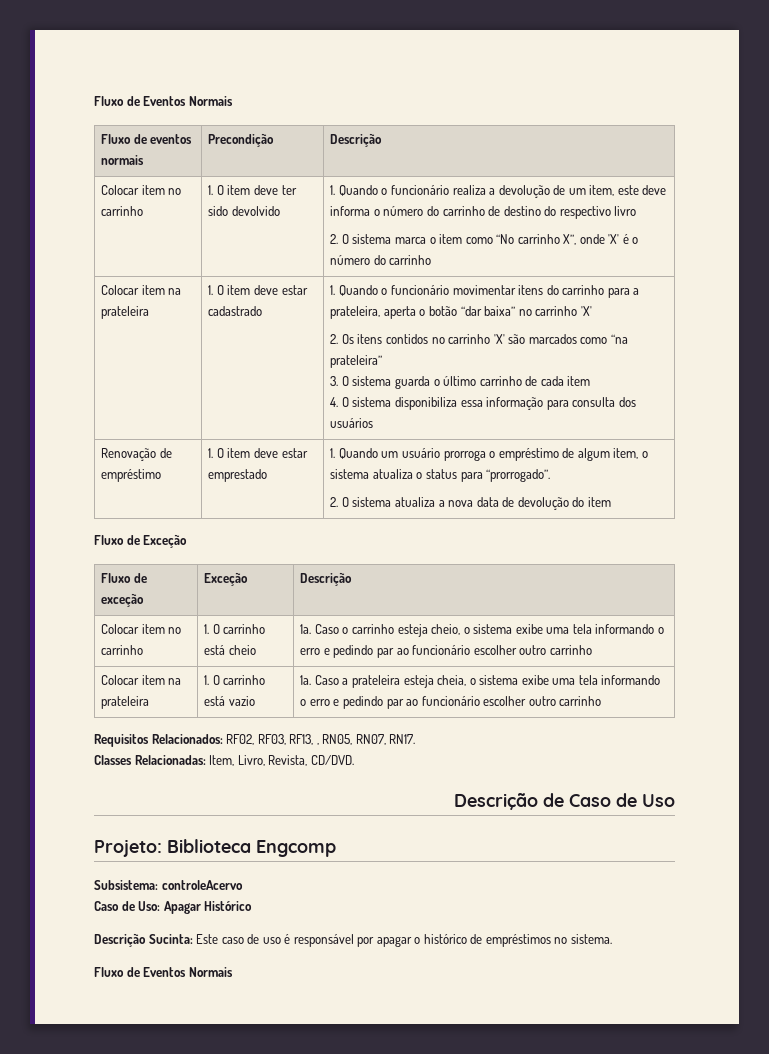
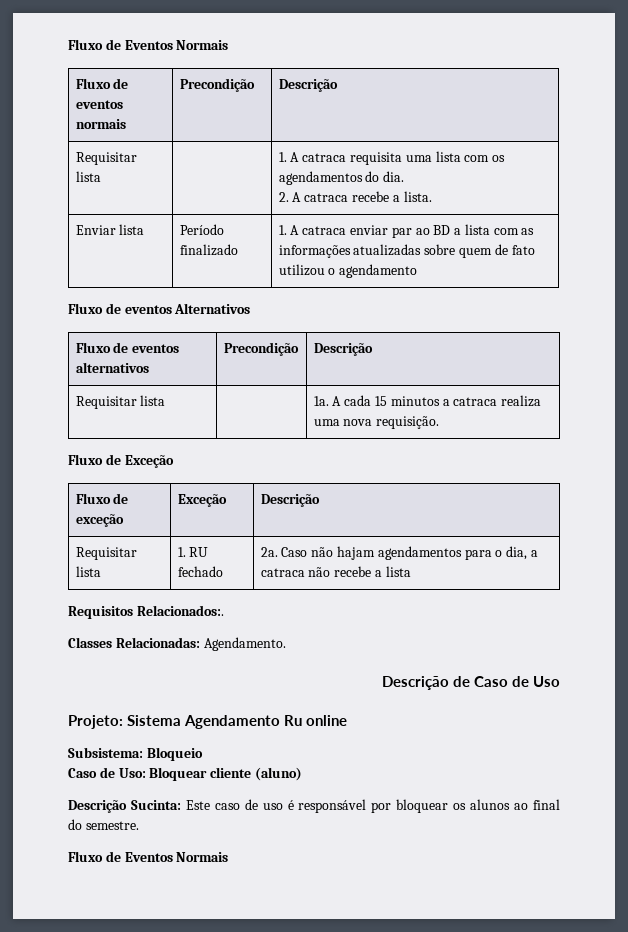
- Colocar item no carrinho | 1. O item deve ter sido devolvido | 1. Quando o funcionário realiza a devolução de um item, este deve informa o número do carrinho de destino do respectivo livro
- 2. O sistema marca o item como “No carrinho X”, onde 'X' é o número do carrinho
- Colocar item na prateleira | 1. O item deve estar cadastrado | 1. Quando o funcionário movimentar itens do carrinho para a prateleira, aperta o botão “dar baixa” no carrinho 'X'
- 2. Os itens contidos no carrinho 'X' são marcados como “na prateleira”
- 3. O sistema guarda o último carrinho de cada item
- 4. O sistema disponibiliza essa informação para consulta dos usuários
- Renovação de empréstimo | 1. O item deve estar emprestado | 1. Quando um usuário prorroga o empréstimo de algum item, o sistema atualiza o status para “prorrogado”.
- 2. O sistema atualiza a nova data de devolução do item
+ Requisitar lista | | 1. A catraca requisita uma lista com os agendamentos do dia.
+ 2. A catraca recebe a lista.
+ Enviar lista | Período finalizado | 1. A catraca enviar par ao BD a lista com as informações atualizadas sobre quem de fato utilizou o agendamento
+ Fluxo de eventos Alternativos
+ Fluxo de eventos alternativos | Precondição | Descrição
+ Requisitar lista | | 1a. A cada 15 minutos a catraca realiza uma nova requisição.
- Colocar item no carrinho | 1. O carrinho está cheio | 1a. Caso o carrinho esteja cheio, o sistema exibe uma tela informando o erro e pedindo par ao funcionário escolher outro carrinho
- Colocar item na prateleira | 1. O carrinho está vazio | 1a. Caso a prateleira esteja cheia, o sistema exibe uma tela informando o erro e pedindo par ao funcionário escolher outro carrinho
- Requisitos Relacionados: RF02, RF03, RF13, , RN05, RN07, RN17.
- Classes Relacionadas: Item, Livro, Revista, CD/DVD.
+ Requisitar lista | 1. RU fechado | 2a. Caso não hajam agendamentos para o dia, a catraca não recebe a lista
+ Requisitos Relacionados:.
+ Classes Relacionadas: Agendamento.
- Projeto: Biblioteca Engcomp
+ Projeto: Sistema Agendamento Ru online
- Subsistema: controleAcervo
+ Subsistema: Bloqueio
- Caso de Uso: Apagar Histórico
+ Caso de Uso: Bloquear cliente (aluno)
- Descrição Sucinta: Este caso de uso é responsável por apagar o histórico de empréstimos no sistema.
+ Descrição Sucinta: Este caso de uso é responsável por bloquear os alunos ao final do semestre.

